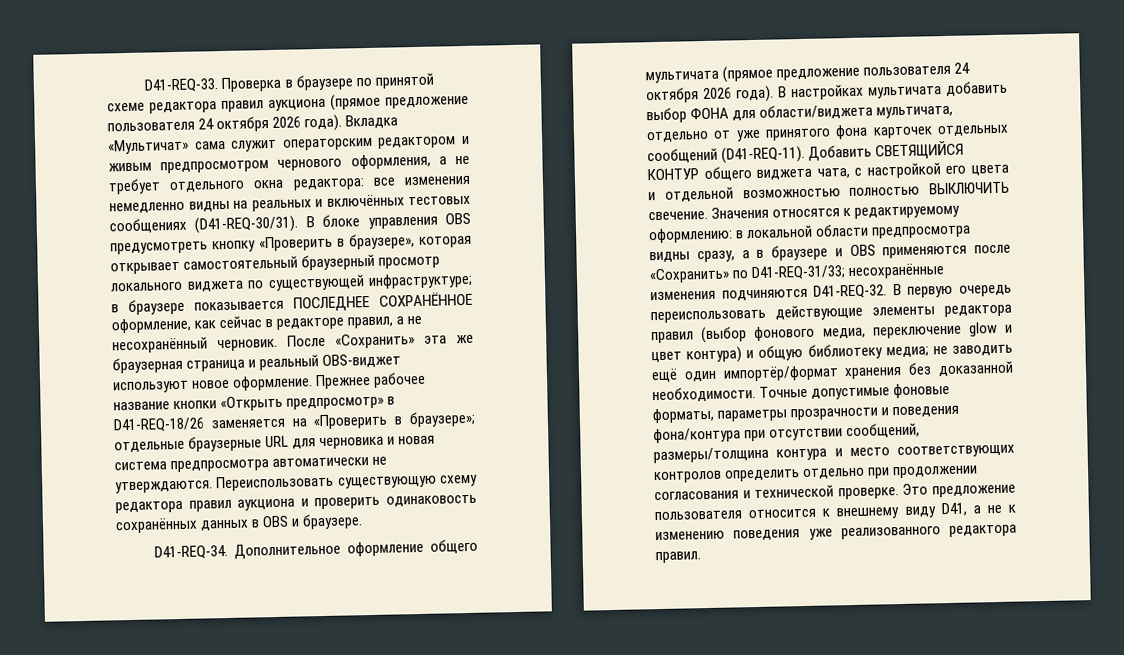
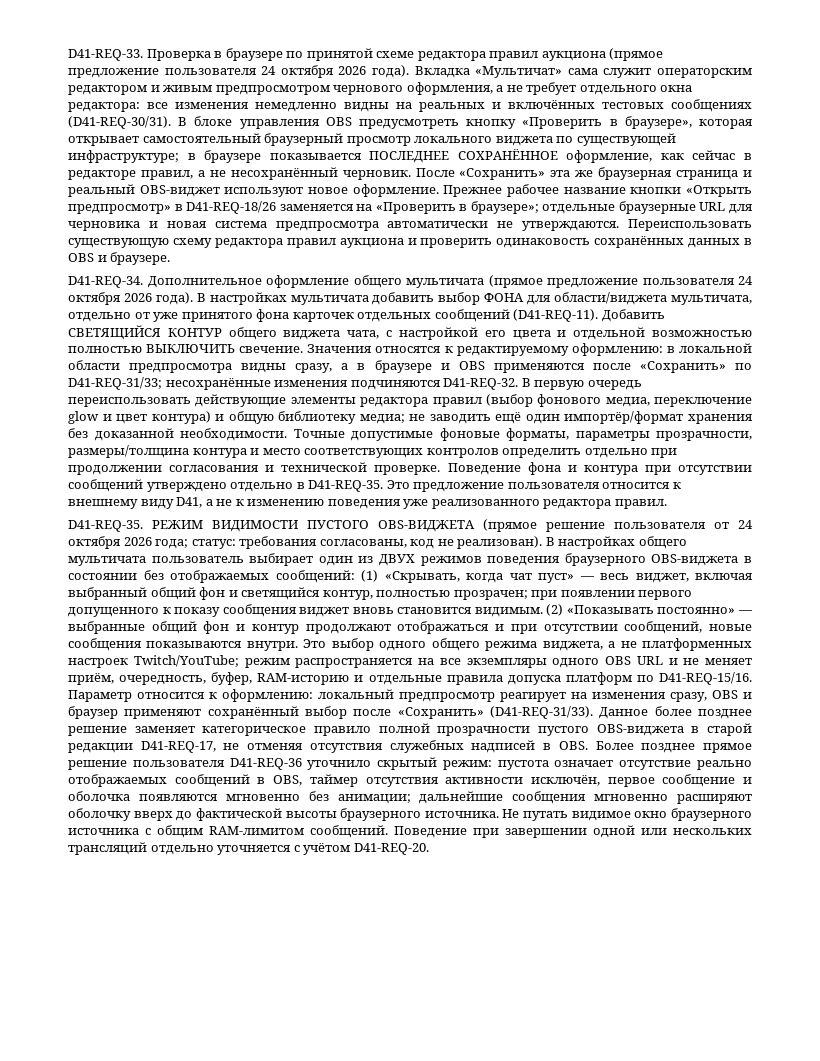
- Точные допустимые фоновые форматы, параметры прозрачности и поведения фона/контура при отсутствии сообщений, размеры/толщина контура и место соответствующих контролов определить отдельно при продолжении согласования и технической проверке.
+ Точные допустимые фоновые форматы, параметры прозрачности, размеры/толщина контура и место соответствующих контролов определить отдельно при продолжении согласования и технической проверке.
+ Поведение фона и контура при отсутствии сообщений утверждено отдельно в D41-REQ-35.
+ D41-REQ-35. РЕЖИМ ВИДИМОСТИ ПУСТОГО OBS-ВИДЖЕТА (прямое решение пользователя от 24 октября 2026 года; статус: требования согласованы, код не реализован). В настройках общего мультичата пользователь выбирает один из ДВУХ режимов поведения браузерного OBS-виджета в состоянии без отображаемых сообщений: (1) «Скрывать, когда чат пуст» — весь виджет, включая выбранный общий фон и светящийся контур, полностью прозрачен; при появлении первого допущенного к показу сообщения виджет вновь становится видимым. (2) «Показывать постоянно» — выбранные общий фон и контур продолжают отображаться и при отсутствии сообщений, новые сообщения показываются внутри. Это выбор одного общего режима виджета, а не платформенных настроек Twitch/YouTube; режим распространяется на все экземпляры одного OBS URL и не меняет приём, очередность, буфер, RAM-историю и отдельные правила допуска платформ по D41-REQ-15/16. Параметр относится к оформлению: локальный предпросмотр реагирует на изменения сразу, OBS и браузер применяют сохранённый выбор после «Сохранить» (D41-REQ-31/33). Данное более позднее решение заменяет категорическое правило полной прозрачности пустого OBS-виджета в старой редакции D41-REQ-17, не отменяя отсутствия служебных надписей в OBS. Более позднее прямое решение пользователя D41-REQ-36 уточнило скрытый режим: пустота означает отсутствие реально отображаемых сообщений в OBS, таймер отсутствия активности исключён, первое сообщение и оболочка появляются мгновенно без анимации; дальнейшие сообщения мгновенно расширяют оболочку вверх до фактической высоты браузерного источника. Не путать видимое окно браузерного источника с общим RAM-лимитом сообщений. Поведение при завершении одной или нескольких трансляций отдельно уточняется с учётом D41-REQ-20.

